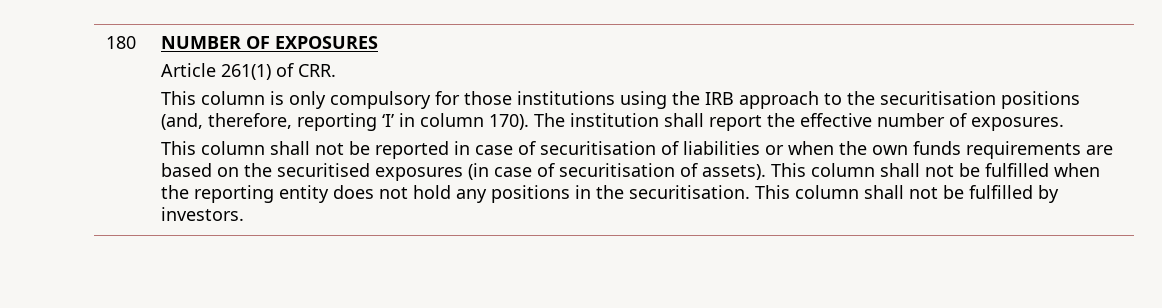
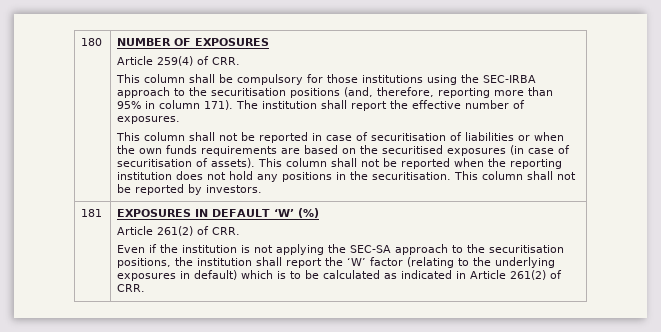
- Article 261(1) of CRR.
+ Article 259(4) of CRR.
- This column is only compulsory for those institutions using the IRB approach to the securitisation positions (and, therefore, reporting ‘I’ in column 170).
+ This column shall be compulsory for those institutions using the SEC-IRBA approach to the securitisation positions (and, therefore, reporting more than 95% in column 171).
- This column shall not be fulfilled when the reporting entity does not hold any positions in the securitisation.
+ This column shall not be reported when the reporting institution does not hold any positions in the securitisation.
- This column shall not be fulfilled by investors.
+ This column shall not be reported by investors.
+ 181 | EXPOSURES IN DEFAULT ‘W’ (%)
+ Article 261(2) of CRR.
+ Even if the institution is not applying the SEC-SA approach to the securitisation positions, the institution shall report the ‘W’ factor (relating to the underlying exposures in default) which is to be calculated as indicated in Article 261(2) of CRR.

